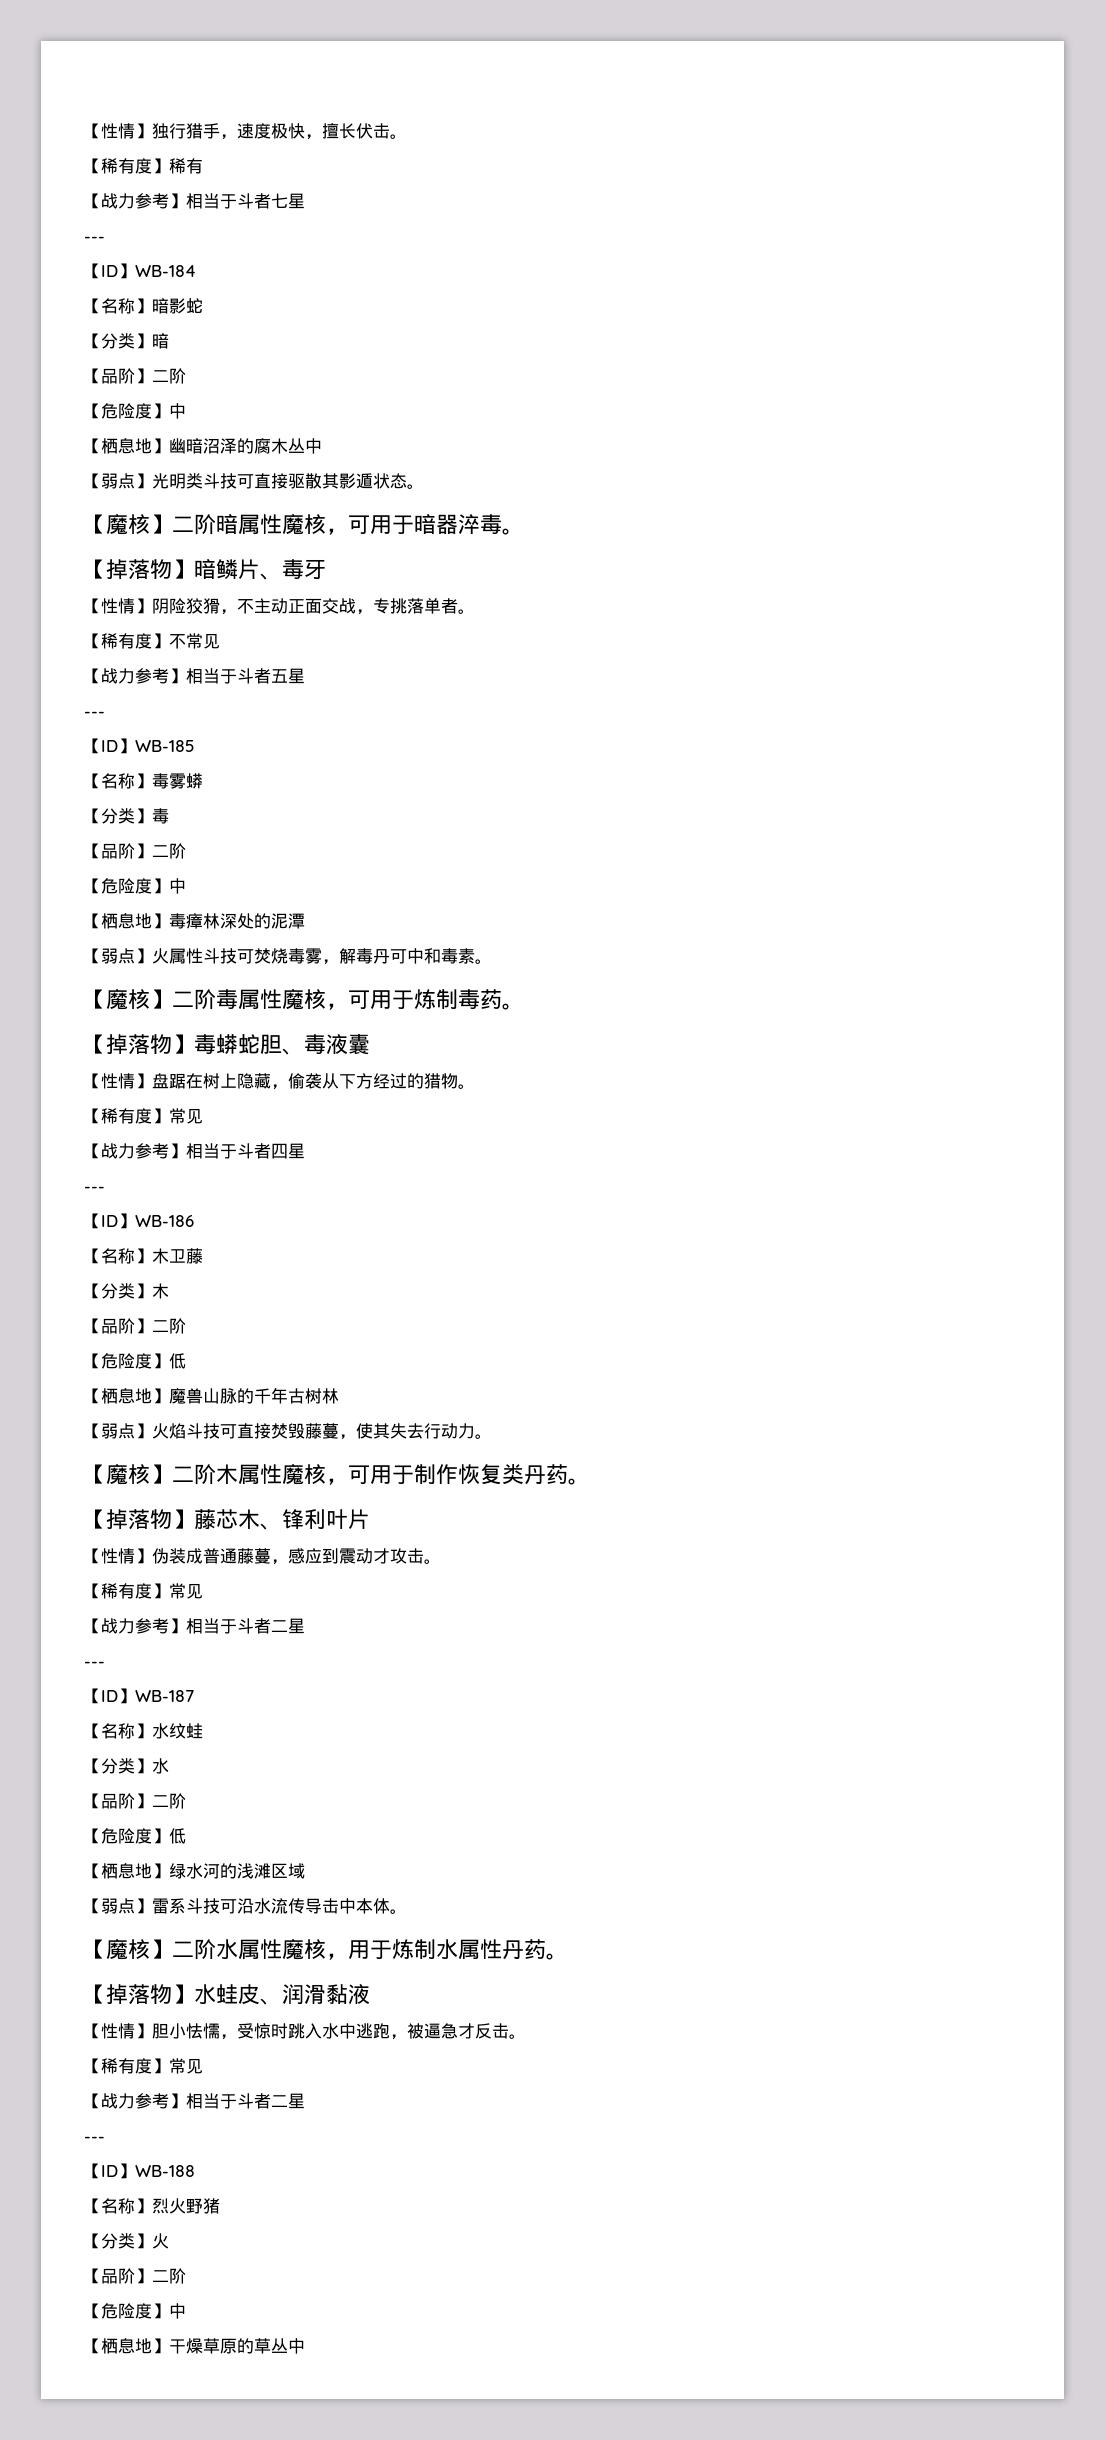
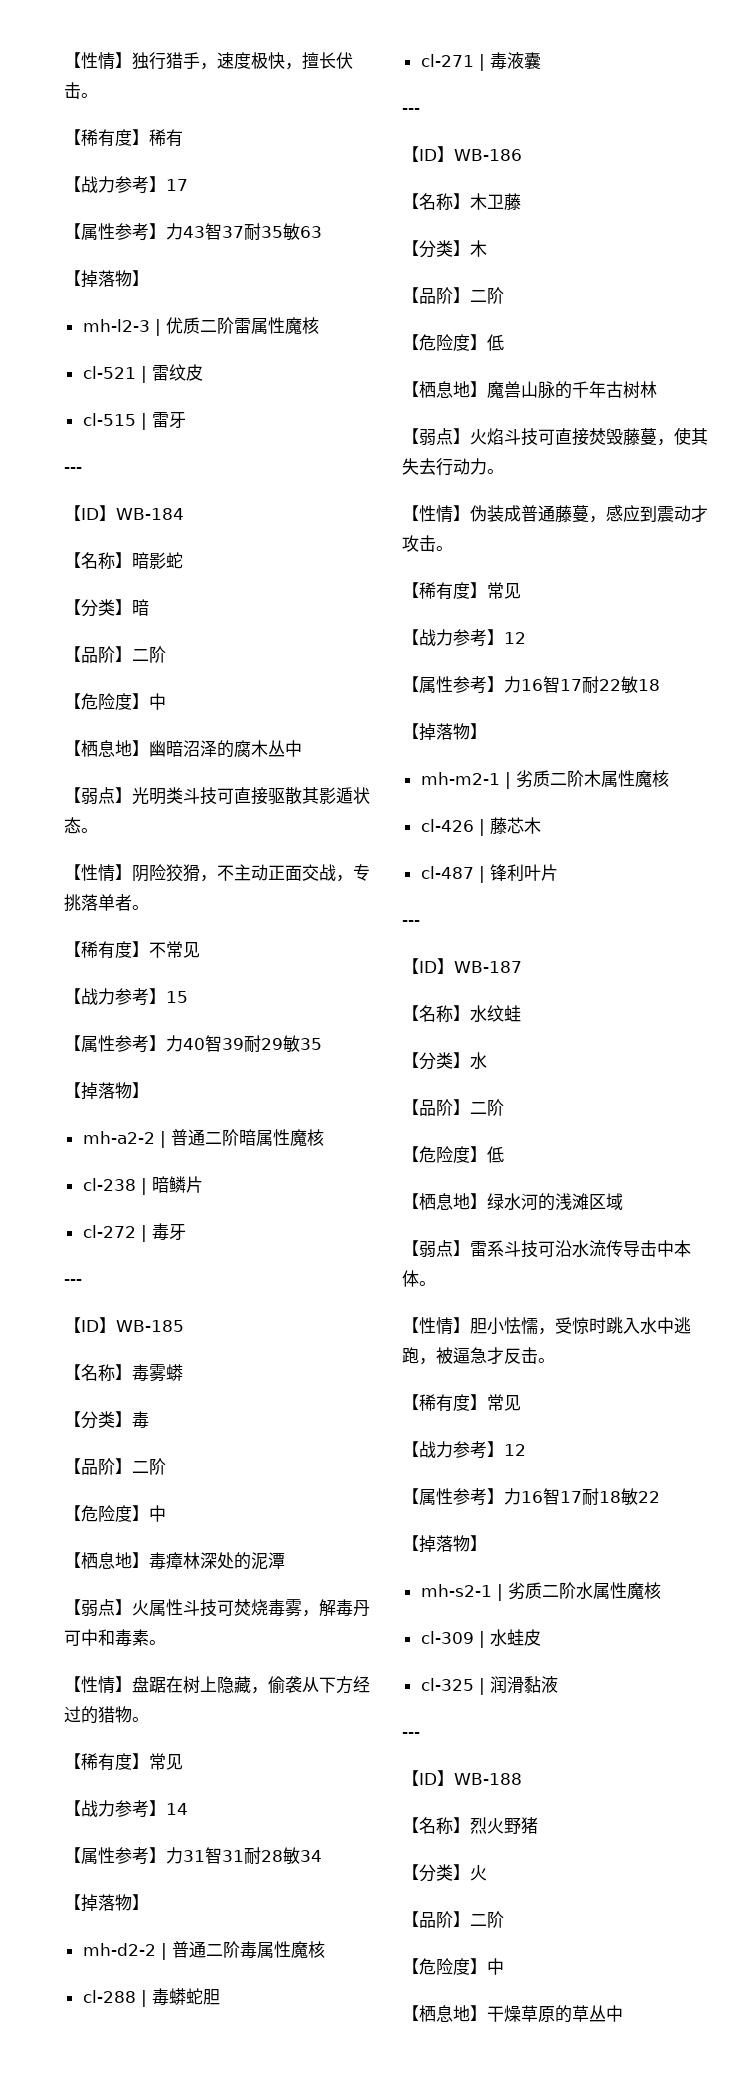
- 【战力参考】相当于斗者七星
+ 【战力参考】17
+ 【属性参考】力43智37耐35敏63
+ 【掉落物】
+ mh-l2-3 | 优质二阶雷属性魔核
+ cl-521 | 雷纹皮
+ cl-515 | 雷牙
- 【魔核】二阶暗属性魔核，可用于暗器淬毒。
- 【掉落物】暗鳞片、毒牙
- 【战力参考】相当于斗者五星
+ 【战力参考】15
+ 【属性参考】力40智39耐29敏35
+ 【掉落物】
+ mh-a2-2 | 普通二阶暗属性魔核
+ cl-238 | 暗鳞片
+ cl-272 | 毒牙
- 【魔核】二阶毒属性魔核，可用于炼制毒药。
- 【掉落物】毒蟒蛇胆、毒液囊
- 【战力参考】相当于斗者四星
+ 【战力参考】14
+ 【属性参考】力31智31耐28敏34
+ 【掉落物】
+ mh-d2-2 | 普通二阶毒属性魔核
+ cl-288 | 毒蟒蛇胆
+ cl-271 | 毒液囊
- 【魔核】二阶木属性魔核，可用于制作恢复类丹药。
- 【掉落物】藤芯木、锋利叶片
  【性情】伪装成普通藤蔓，感应到震动才攻击。
  【稀有度】常见
- 【战力参考】相当于斗者二星
+ 【战力参考】12
+ 【属性参考】力16智17耐22敏18
+ 【掉落物】
+ mh-m2-1 | 劣质二阶木属性魔核
+ cl-426 | 藤芯木
+ cl-487 | 锋利叶片
- 【魔核】二阶水属性魔核，用于炼制水属性丹药。
- 【掉落物】水蛙皮、润滑黏液
  【性情】胆小怯懦，受惊时跳入水中逃跑，被逼急才反击。
  【稀有度】常见
- 【战力参考】相当于斗者二星
+ 【战力参考】12
+ 【属性参考】力16智17耐18敏22
+ 【掉落物】
+ mh-s2-1 | 劣质二阶水属性魔核
+ cl-309 | 水蛙皮
+ cl-325 | 润滑黏液

